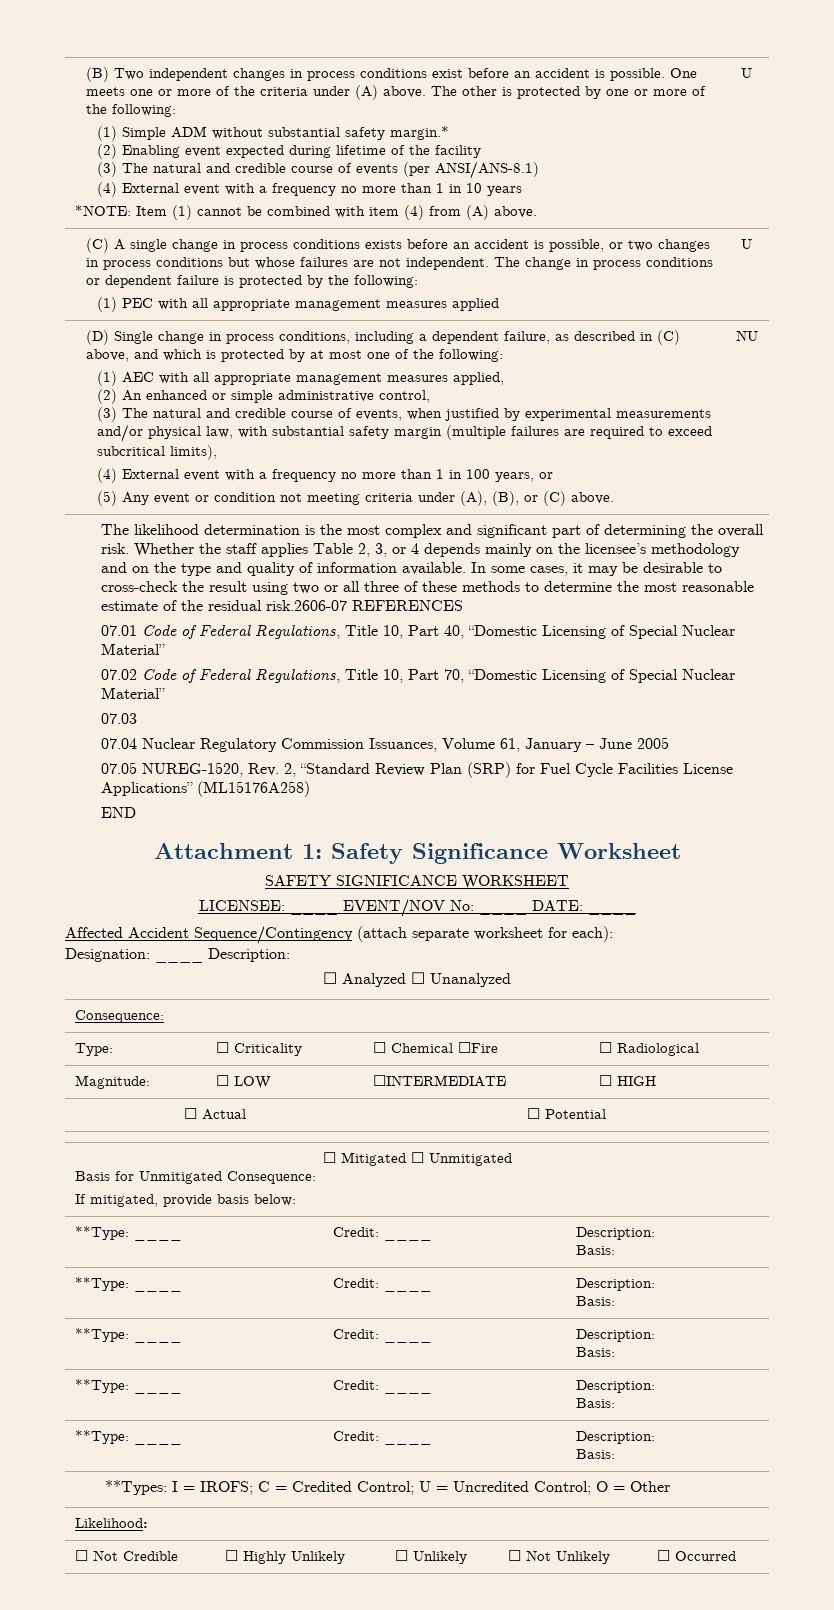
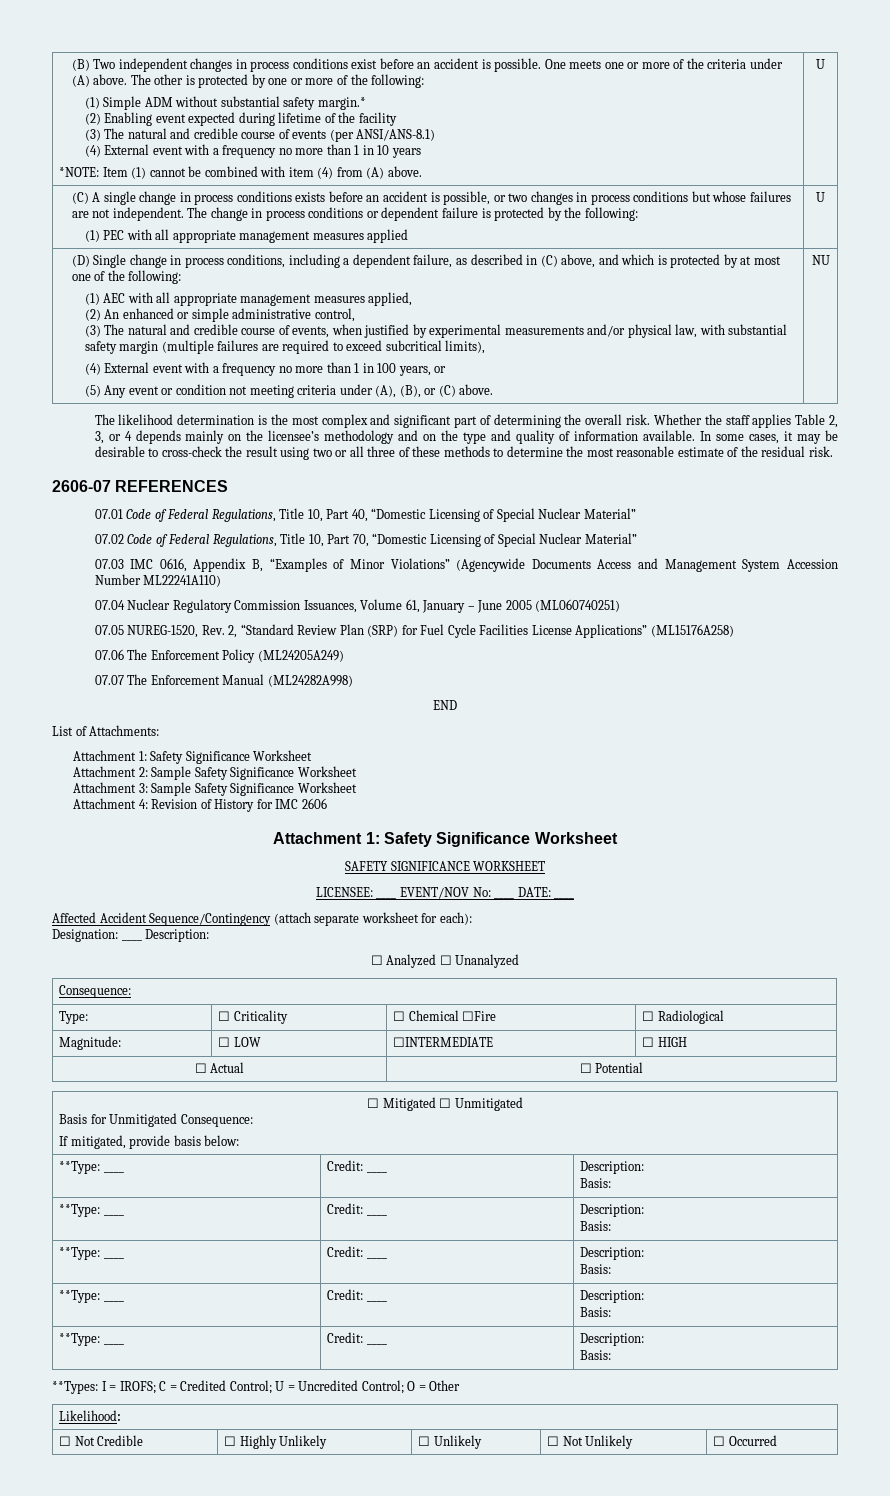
- In some cases, it may be desirable to cross-check the result using two or all three of these methods to determine the most reasonable estimate of the residual risk.2606-07 REFERENCES
+ In some cases, it may be desirable to cross-check the result using two or all three of these methods to determine the most reasonable estimate of the residual risk.
+ 2606-07 REFERENCES
- 07.03
+ 07.03 IMC 0616, Appendix B, “Examples of Minor Violations” (Agencywide Documents Access and Management System Accession Number ML22241A110)
- 07.04 Nuclear Regulatory Commission Issuances, Volume 61, January – June 2005
+ 07.04 Nuclear Regulatory Commission Issuances, Volume 61, January – June 2005 (ML060740251)
+ 07.06 The Enforcement Policy (ML24205A249)
+ 07.07 The Enforcement Manual (ML24282A998)
  END
+ List of Attachments:
+ Attachment 1: Safety Significance Worksheet
+ Attachment 2: Sample Safety Significance Worksheet
+ Attachment 3: Sample Safety Significance Worksheet
+ Attachment 4: Revision of History for IMC 2606

